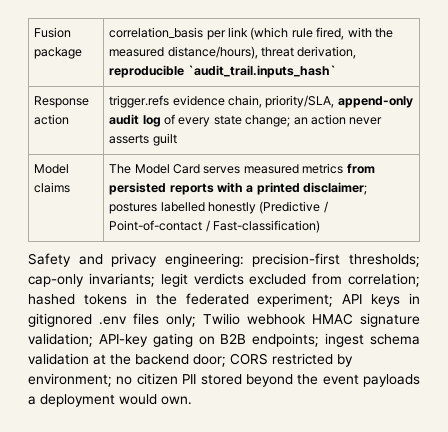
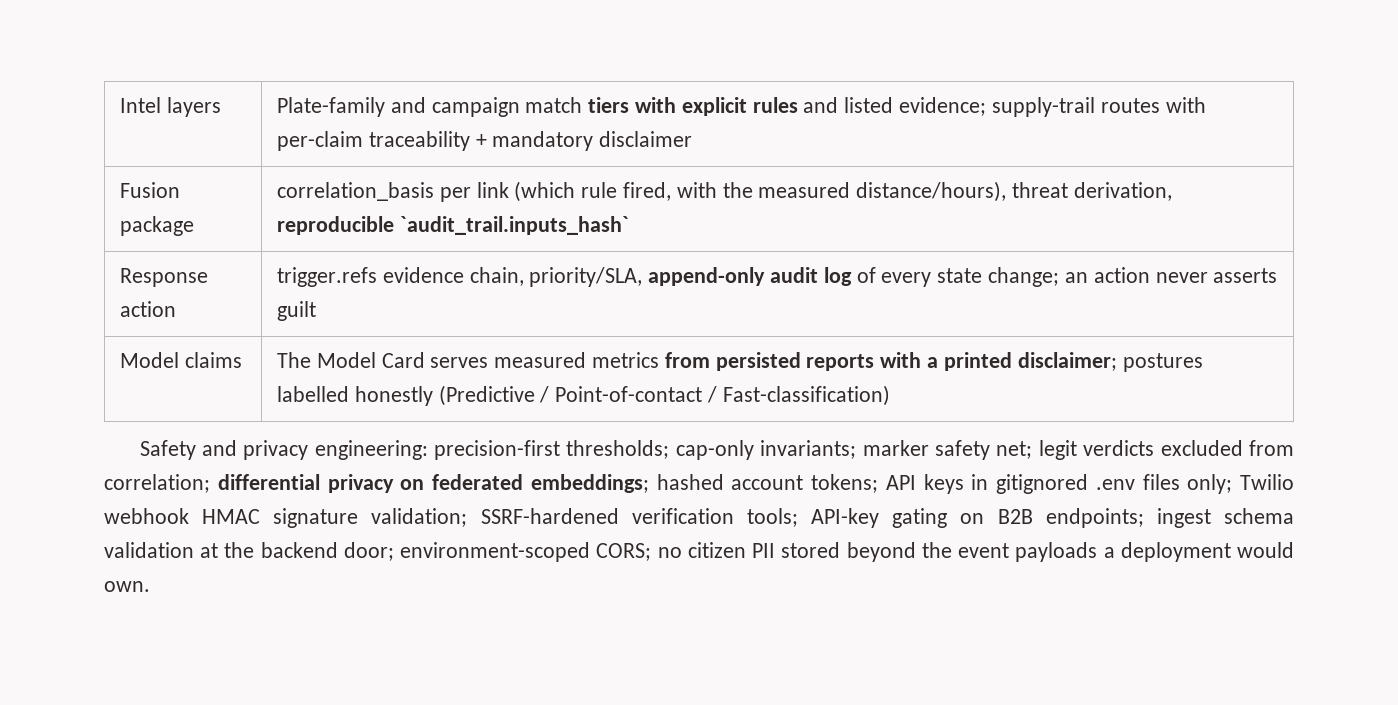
+ Intel layers | Plate-family and campaign match tiers with explicit rules and listed evidence; supply-trail routes with per-claim traceability + mandatory disclaimer
- Safety and privacy engineering: precision-first thresholds; cap-only invariants; legit verdicts excluded from correlation; hashed tokens in the federated experiment; API keys in gitignored .env files only; Twilio webhook HMAC signature validation; API-key gating on B2B endpoints; ingest schema validation at the backend door; CORS restricted by environment; no citizen PII stored beyond the event payloads a deployment would own.
+ Safety and privacy engineering: precision-first thresholds; cap-only invariants; marker safety net; legit verdicts excluded from correlation; differential privacy on federated embeddings; hashed account tokens; API keys in gitignored .env files only; Twilio webhook HMAC signature validation; SSRF-hardened verification tools; API-key gating on B2B endpoints; ingest schema validation at the backend door; environment-scoped CORS; no citizen PII stored beyond the event payloads a deployment would own.

